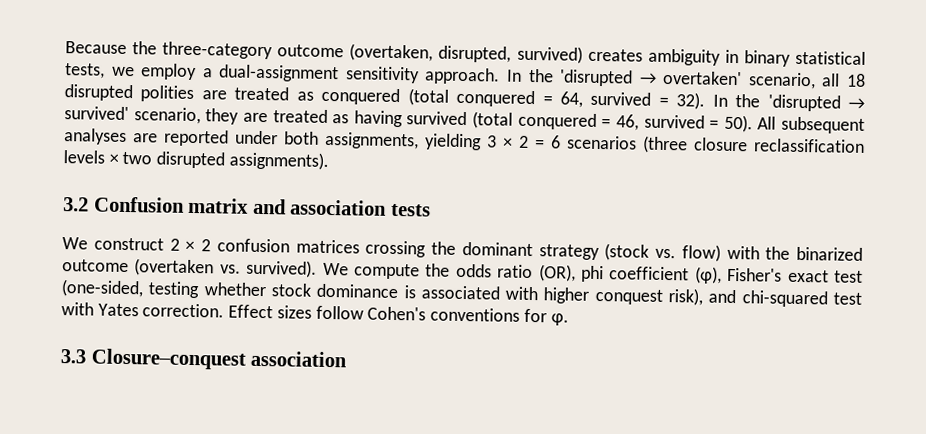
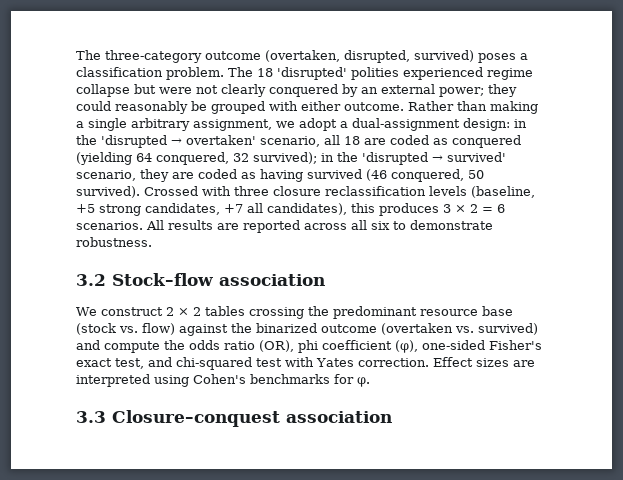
- Because the three-category outcome (overtaken, disrupted, survived) creates ambiguity in binary statistical tests, we employ a dual-assignment sensitivity approach. In the 'disrupted → overtaken' scenario, all 18 disrupted polities are treated as conquered (total conquered = 64, survived = 32). In the 'disrupted → survived' scenario, they are treated as having survived (total conquered = 46, survived = 50). All subsequent analyses are reported under both assignments, yielding 3 × 2 = 6 scenarios (three closure reclassification levels × two disrupted assignments).
- 3.2 Confusion matrix and association tests
+ The three-category outcome (overtaken, disrupted, survived) poses a classification problem. The 18 'disrupted' polities experienced regime collapse but were not clearly conquered by an external power; they could reasonably be grouped with either outcome. Rather than making a single arbitrary assignment, we adopt a dual-assignment design: in the 'disrupted → overtaken' scenario, all 18 are coded as conquered (yielding 64 conquered, 32 survived); in the 'disrupted → survived' scenario, they are coded as having survived (46 conquered, 50 survived). Crossed with three closure reclassification levels (baseline, +5 strong candidates, +7 all candidates), this produces 3 × 2 = 6 scenarios. All results are reported across all six to demonstrate robustness.
+ 3.2 Stock–flow association
- We construct 2 × 2 confusion matrices crossing the dominant strategy (stock vs. flow) with the binarized outcome (overtaken vs. survived). We compute the odds ratio (OR), phi coefficient (φ), Fisher's exact test (one-sided, testing whether stock dominance is associated with higher conquest risk), and chi-squared test with Yates correction.
+ We construct 2 × 2 tables crossing the predominant resource base (stock vs. flow) against the binarized outcome (overtaken vs. survived) and compute the odds ratio (OR), phi coefficient (φ), one-sided Fisher's exact test, and chi-squared test with Yates correction.
- Effect sizes follow Cohen's conventions for φ.
+ Effect sizes are interpreted using Cohen's benchmarks for φ.

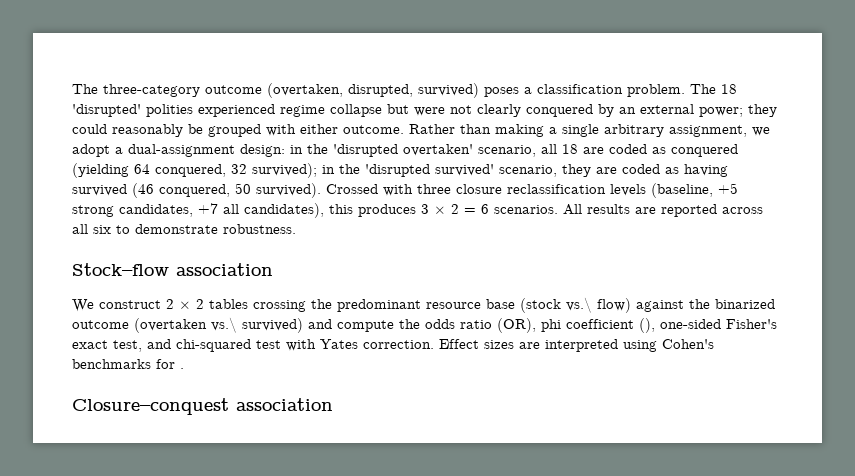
- Rather than making a single arbitrary assignment, we adopt a dual-assignment design: in the 'disrupted → overtaken' scenario, all 18 are coded as conquered (yielding 64 conquered, 32 survived); in the 'disrupted → survived' scenario, they are coded as having survived (46 conquered, 50 survived).
+ Rather than making a single arbitrary assignment, we adopt a dual-assignment design: in the 'disrupted overtaken' scenario, all 18 are coded as conquered (yielding 64 conquered, 32 survived); in the 'disrupted survived' scenario, they are coded as having survived (46 conquered, 50 survived).
- 3.2 Stock–flow association
+ Stock–flow association
- We construct 2 × 2 tables crossing the predominant resource base (stock vs. flow) against the binarized outcome (overtaken vs. survived) and compute the odds ratio (OR), phi coefficient (φ), one-sided Fisher's exact test, and chi-squared test with Yates correction.
+ We construct 2 × 2 tables crossing the predominant resource base (stock vs.\ flow) against the binarized outcome (overtaken vs.\ survived) and compute the odds ratio (OR), phi coefficient (), one-sided Fisher's exact test, and chi-squared test with Yates correction.
- Effect sizes are interpreted using Cohen's benchmarks for φ.
- 3.3 Closure–conquest association
+ Effect sizes are interpreted using Cohen's benchmarks for .
+ Closure–conquest association

